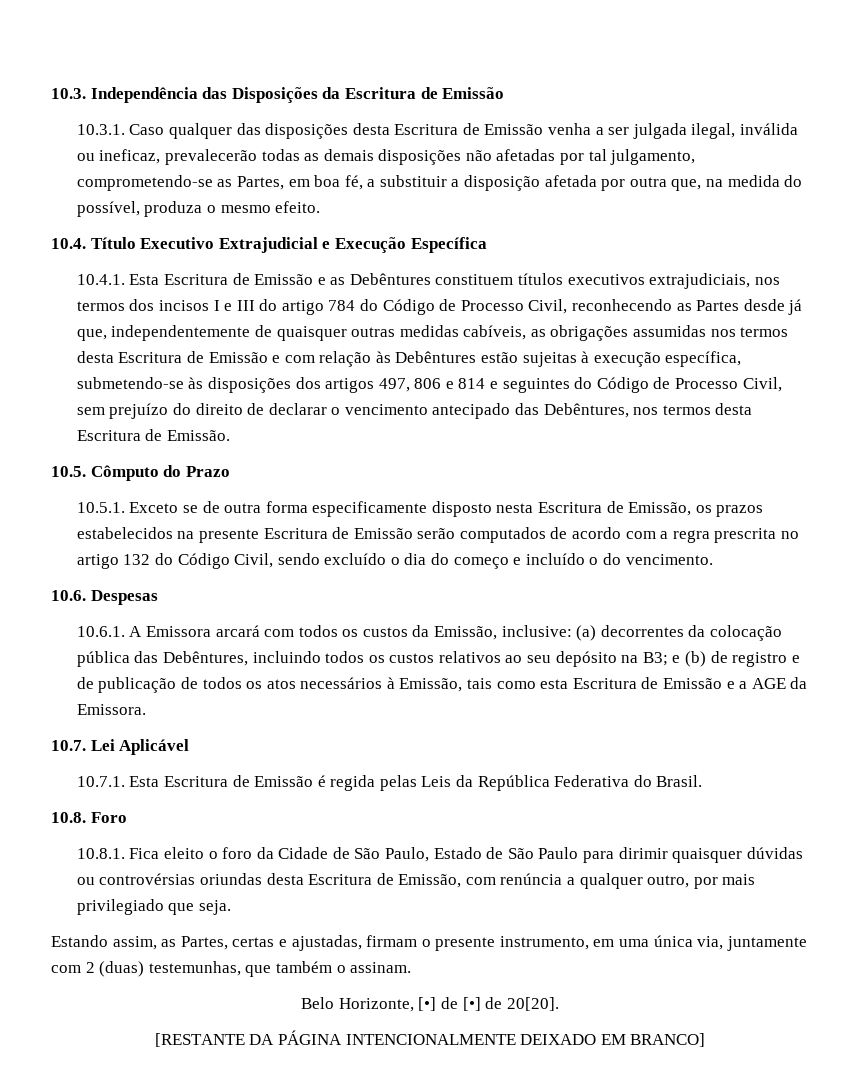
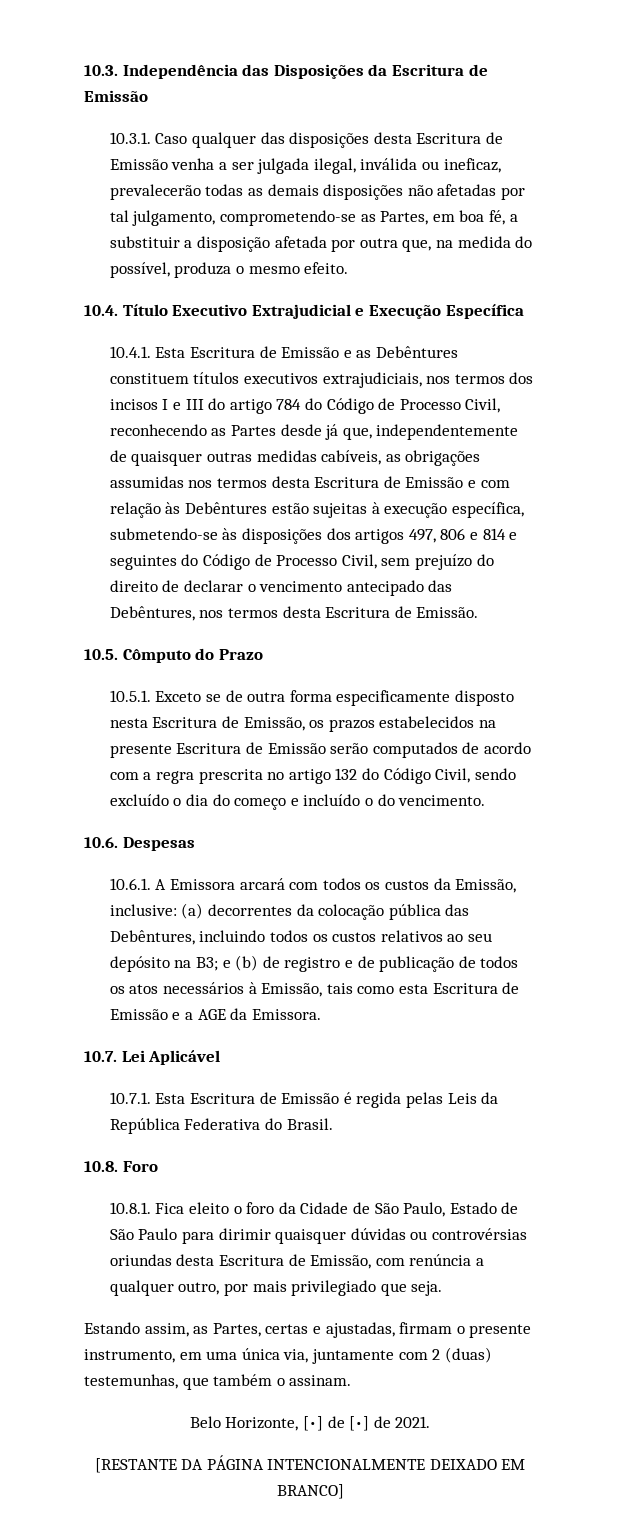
- Belo Horizonte, [•] de [•] de 20[20].
+ Belo Horizonte, [•] de [•] de 2021.

